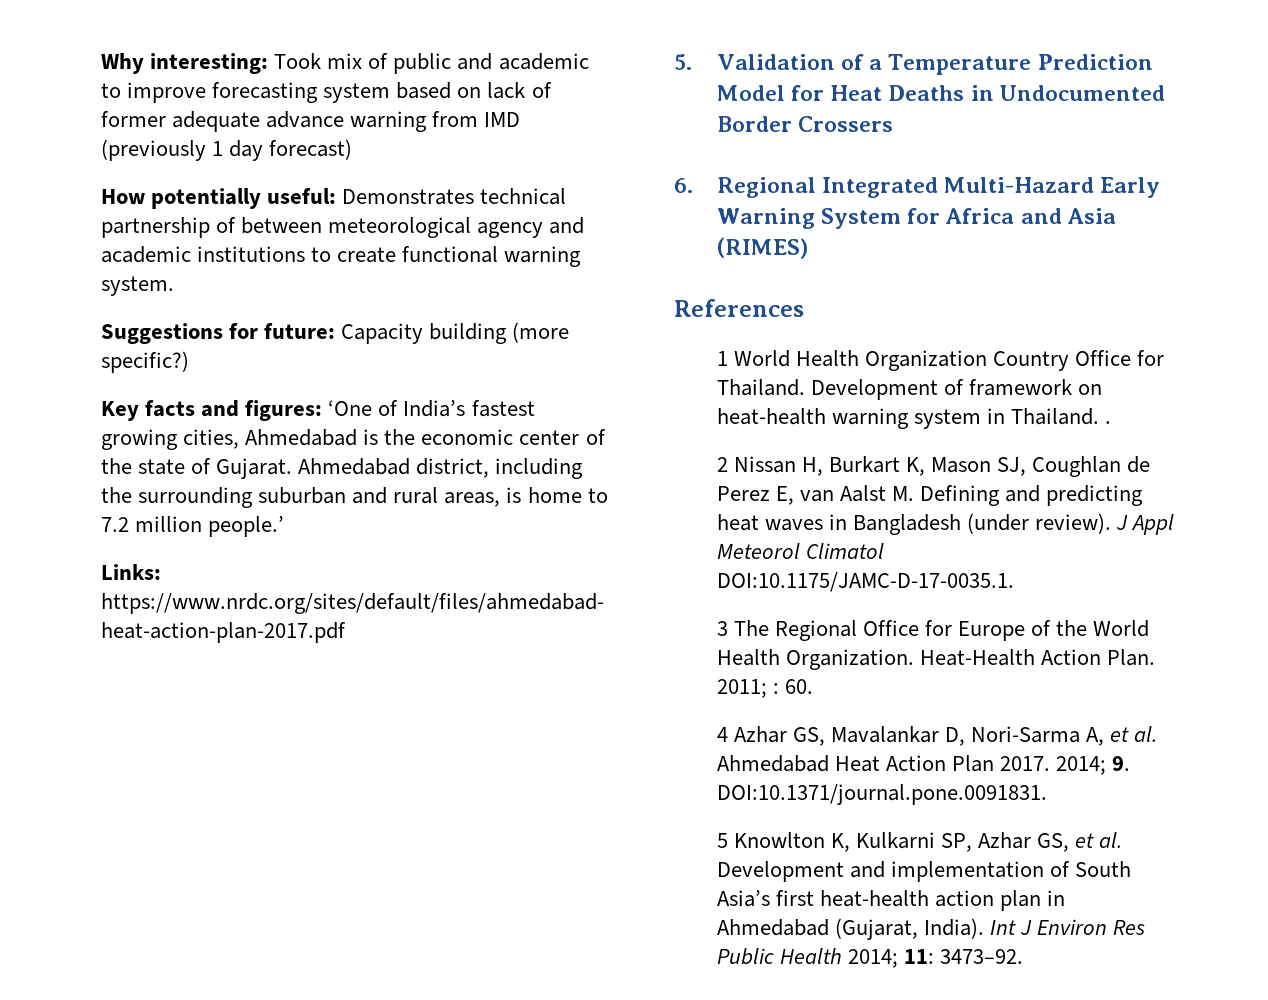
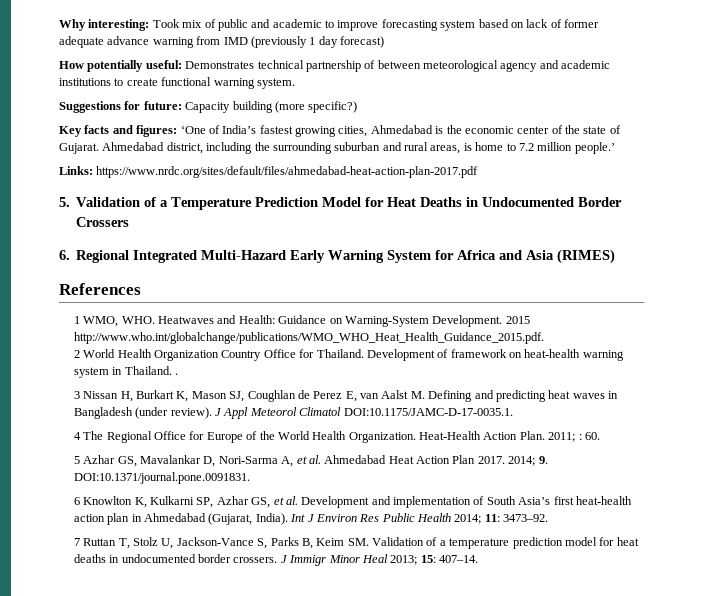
- 1 World Health Organization Country Office for Thailand.
+ 1 WMO, WHO. Heatwaves and Health: Guidance on Warning-System Development. 2015 http://www.who.int/globalchange/publications/WMO_WHO_Heat_Health_Guidance_2015.pdf.
+ 2 World Health Organization Country Office for Thailand.
- 2 Nissan H, Burkart K, Mason SJ, Coughlan de Perez E, van Aalst M. Defining and predicting heat waves in Bangladesh (under review).
+ 3 Nissan H, Burkart K, Mason SJ, Coughlan de Perez E, van Aalst M. Defining and predicting heat waves in Bangladesh (under review).
- 3 The Regional Office for Europe of the World Health Organization.
+ 4 The Regional Office for Europe of the World Health Organization.
- 4 Azhar GS, Mavalankar D, Nori-Sarma A, et al. Ahmedabad Heat Action Plan 2017.
+ 5 Azhar GS, Mavalankar D, Nori-Sarma A, et al. Ahmedabad Heat Action Plan 2017.
- 5 Knowlton K, Kulkarni SP, Azhar GS, et al. Development and implementation of South Asia’s first heat-health action plan in Ahmedabad (Gujarat, India).
+ 6 Knowlton K, Kulkarni SP, Azhar GS, et al. Development and implementation of South Asia’s first heat-health action plan in Ahmedabad (Gujarat, India).
+ 7 Ruttan T, Stolz U, Jackson-Vance S, Parks B, Keim SM. Validation of a temperature prediction model for heat deaths in undocumented border crossers. J Immigr Minor Heal 2013; 15: 407–14.

